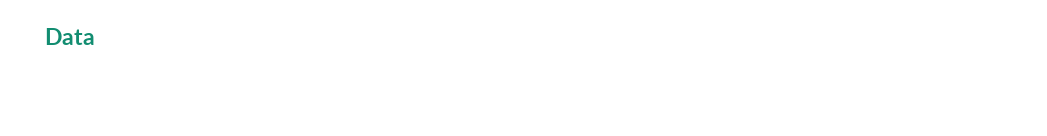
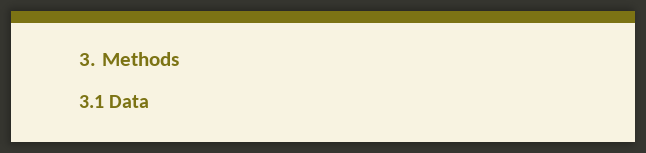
- Data
+ 3. Methods
+ 3.1 Data

